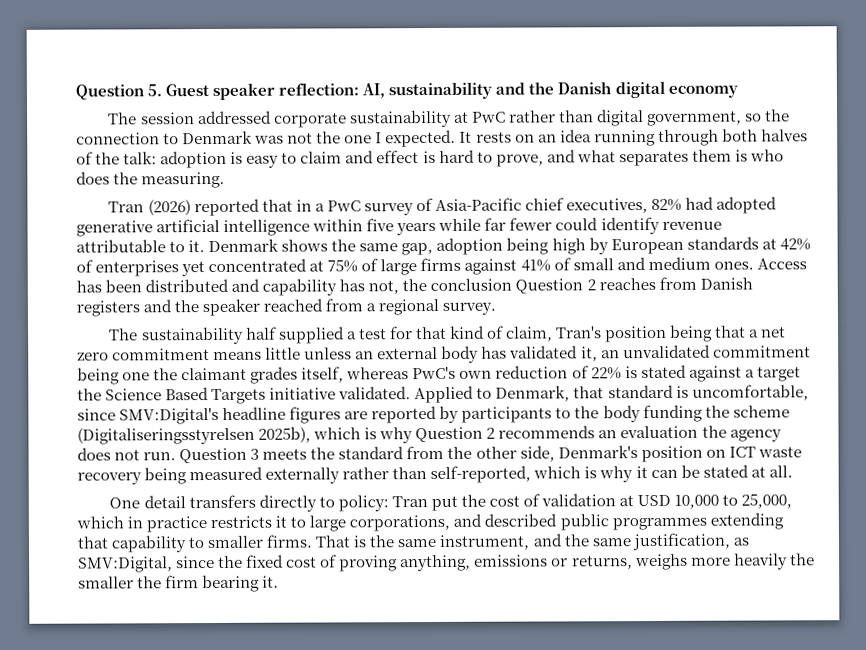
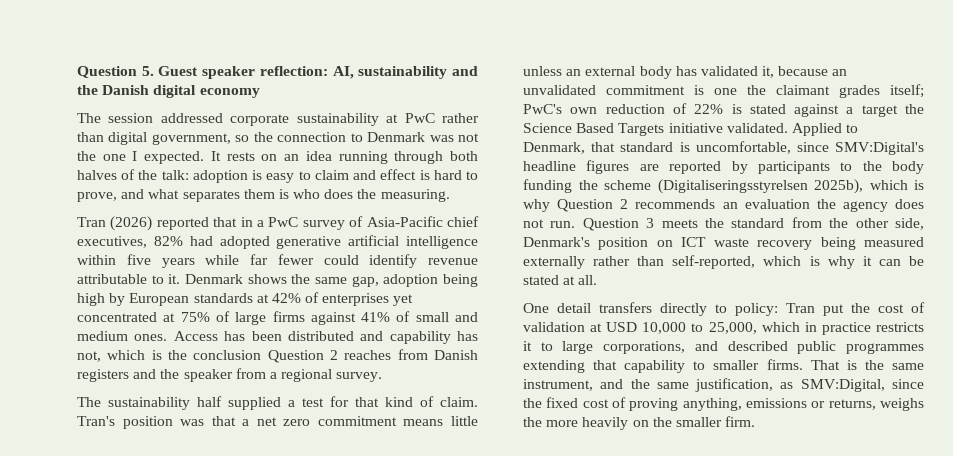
- Access has been distributed and capability has not, the conclusion Question 2 reaches from Danish registers and the speaker reached from a regional survey.
+ Access has been distributed and capability has not, which is the conclusion Question 2 reaches from Danish registers and the speaker from a regional survey.
- The sustainability half supplied a test for that kind of claim, Tran's position being that a net zero commitment means little unless an external body has validated it, an unvalidated commitment being one the claimant grades itself, whereas PwC's own reduction of 22% is stated against a target the Science Based Targets initiative validated.
+ The sustainability half supplied a test for that kind of claim. Tran's position was that a net zero commitment means little unless an external body has validated it, because an unvalidated commitment is one the claimant grades itself; PwC's own reduction of 22% is stated against a target the Science Based Targets initiative validated.
- That is the same instrument, and the same justification, as SMV:Digital, since the fixed cost of proving anything, emissions or returns, weighs more heavily the smaller the firm bearing it.
+ That is the same instrument, and the same justification, as SMV:Digital, since the fixed cost of proving anything, emissions or returns, weighs the more heavily on the smaller firm.

